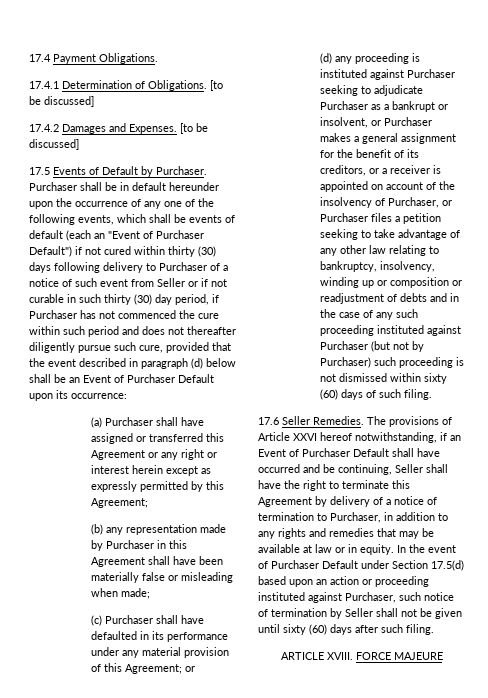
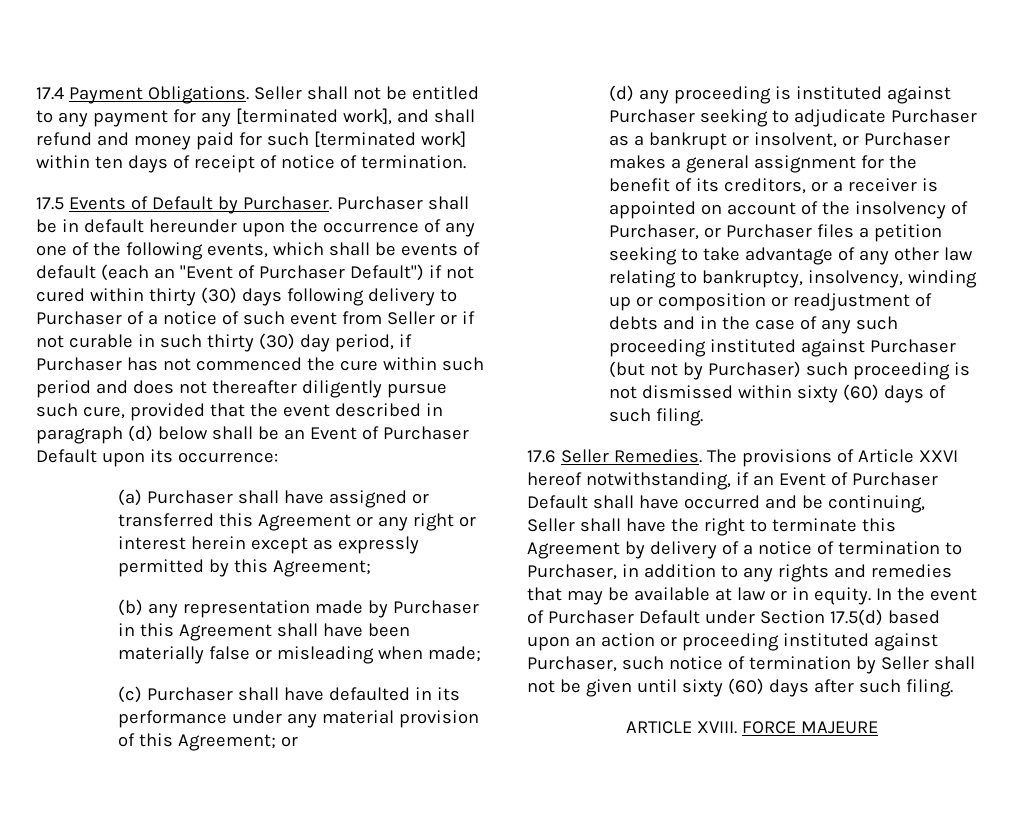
- 17.4 Payment Obligations.
- 17.4.1 Determination of Obligations. [to be discussed]
- 17.4.2 Damages and Expenses. [to be discussed]
+ 17.4 Payment Obligations. Seller shall not be entitled to any payment for any [terminated work], and shall refund and money paid for such [terminated work] within ten days of receipt of notice of termination.

